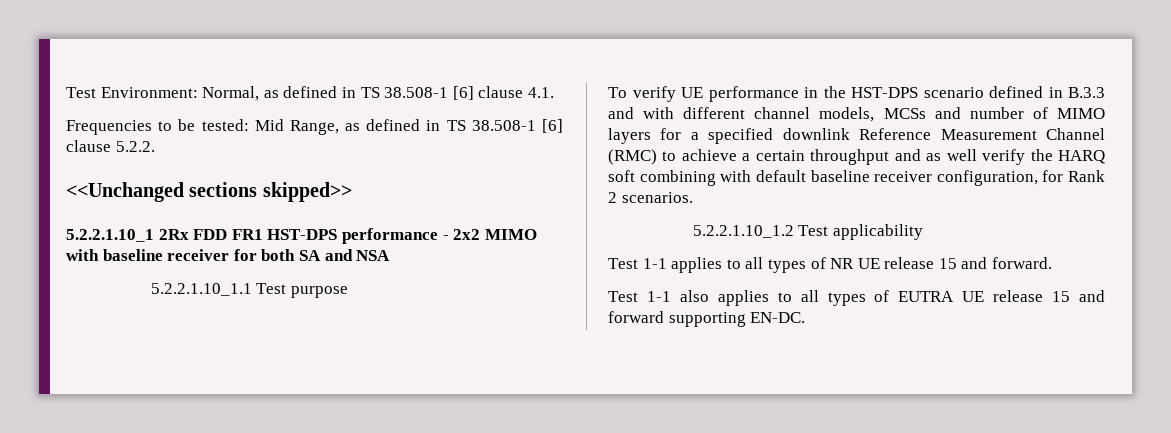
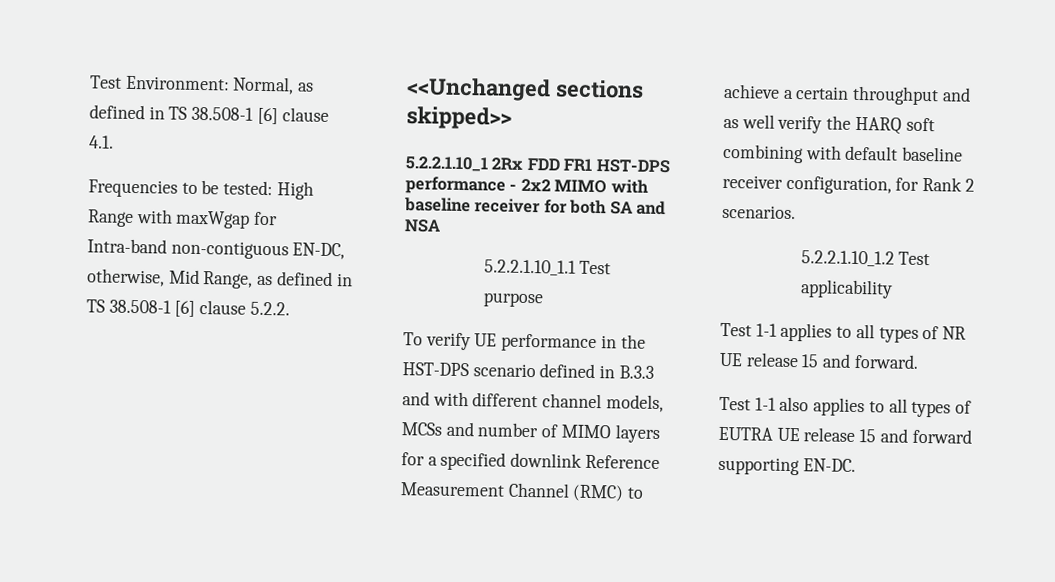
- Frequencies to be tested: Mid Range, as defined in TS 38.508-1 [6] clause 5.2.2.
+ Frequencies to be tested: High Range with maxWgap for Intra-band non-contiguous EN-DC, otherwise, Mid Range, as defined in TS 38.508-1 [6] clause 5.2.2.

